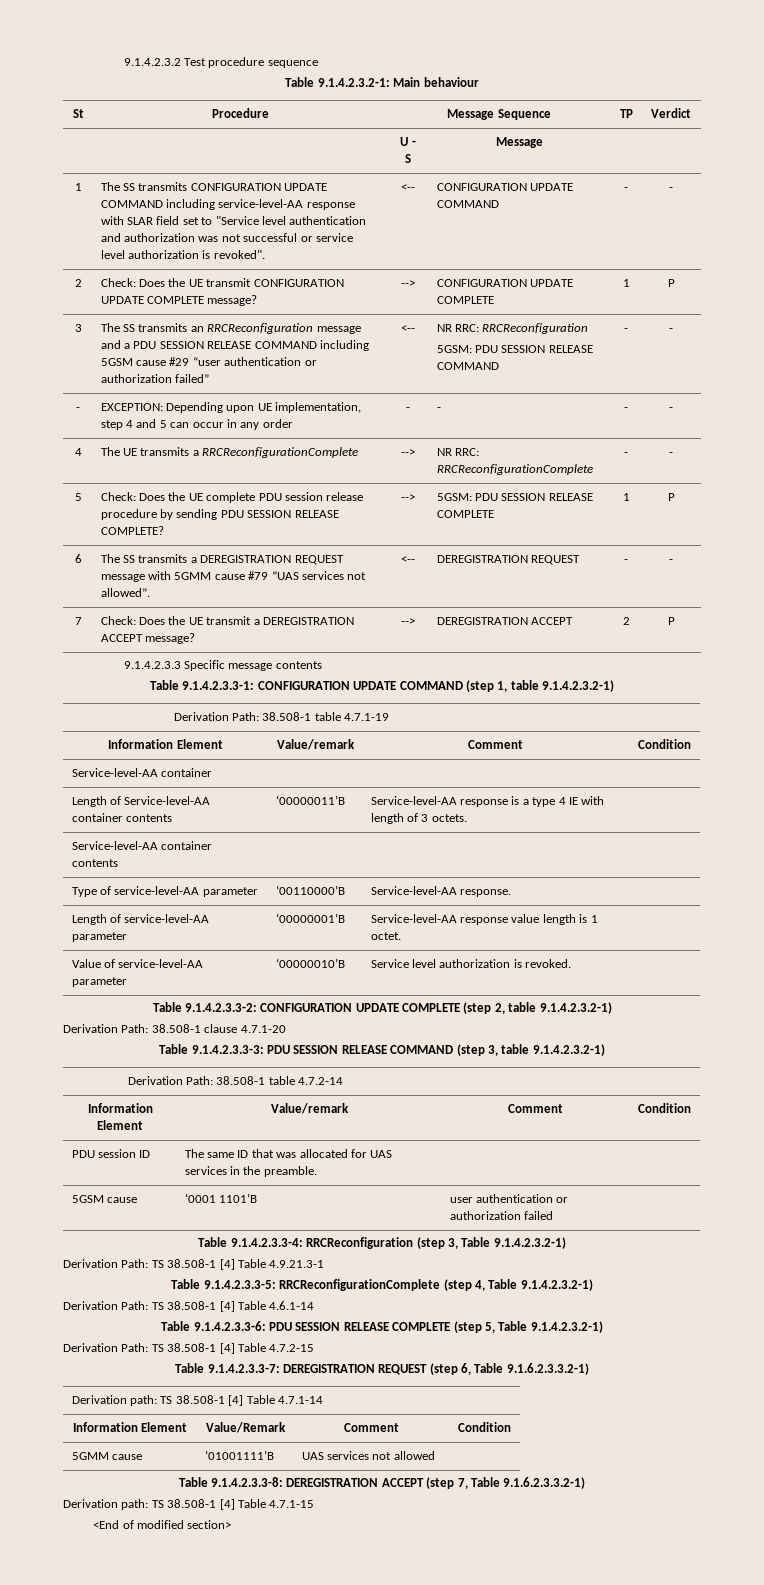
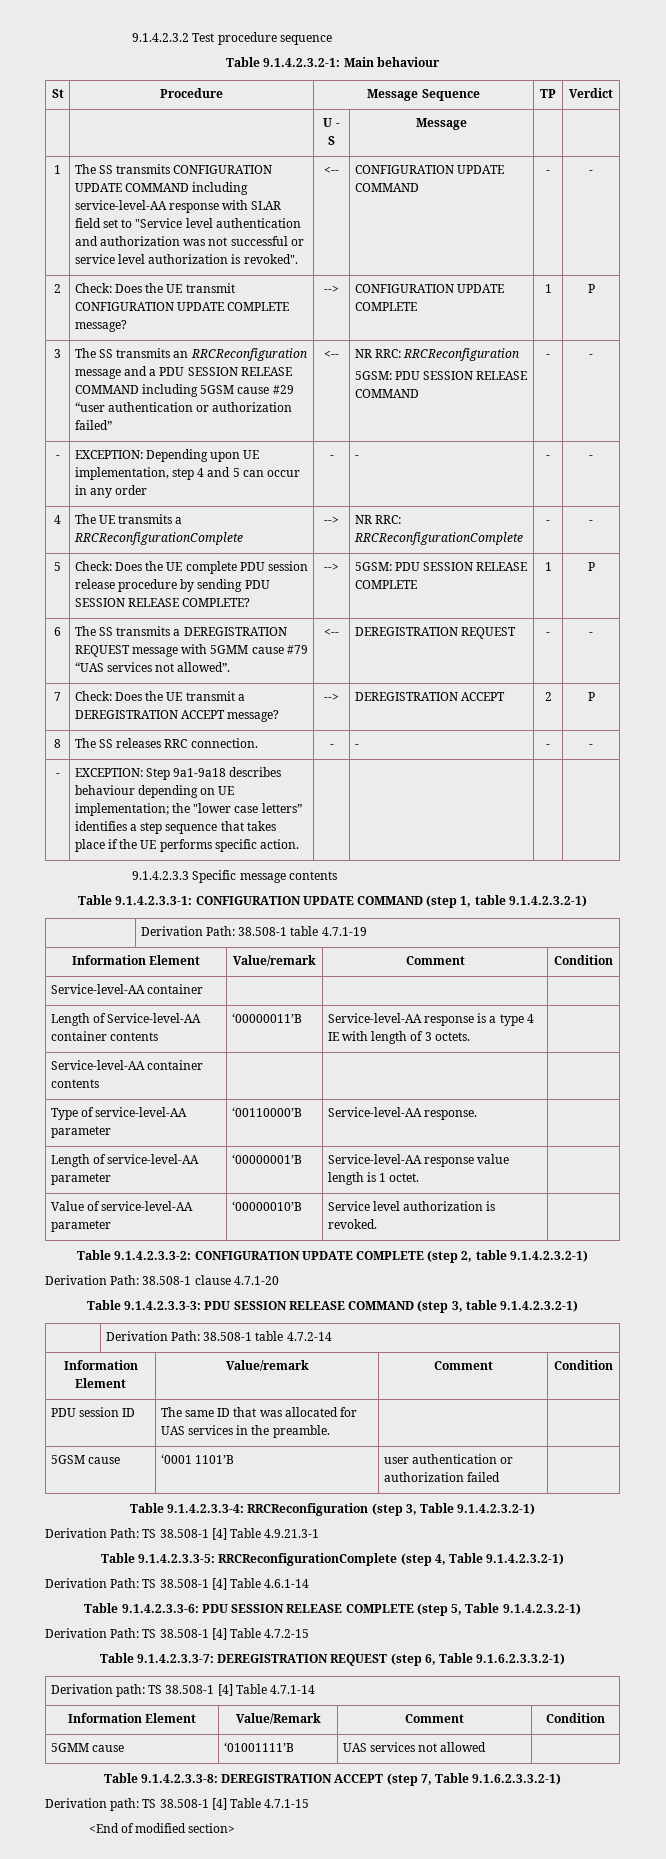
+ 8 | The SS releases RRC connection. | - | - | - | -
+ - | EXCEPTION: Step 9a1-9a18 describes behaviour depending on UE implementation; the "lower case letters” identifies a step sequence that takes place if the UE performs specific action. | | | |

